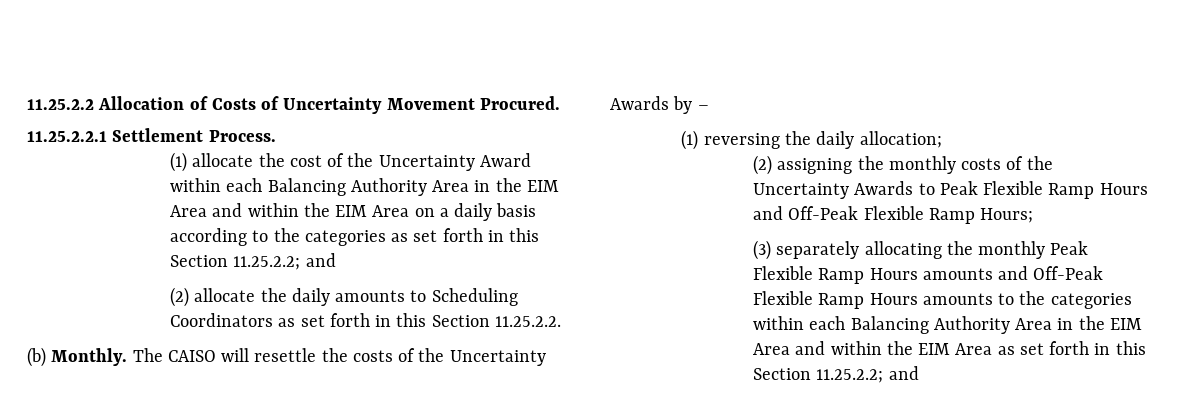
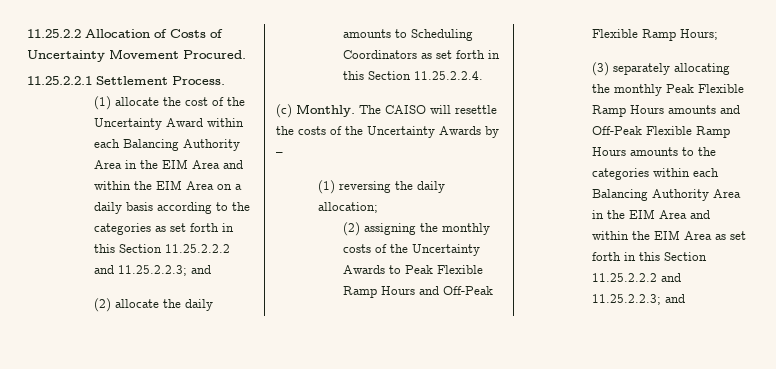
- (1) allocate the cost of the Uncertainty Award within each Balancing Authority Area in the EIM Area and within the EIM Area on a daily basis according to the categories as set forth in this Section 11.25.2.2; and
+ (1) allocate the cost of the Uncertainty Award within each Balancing Authority Area in the EIM Area and within the EIM Area on a daily basis according to the categories as set forth in this Section 11.25.2.2.2 and 11.25.2.2.3; and
- (2) allocate the daily amounts to Scheduling Coordinators as set forth in this Section 11.25.2.2.
- (b) Monthly.
+ (2) allocate the daily amounts to Scheduling Coordinators as set forth in this Section 11.25.2.2.4.
+ (c) Monthly.
- (3) separately allocating the monthly Peak Flexible Ramp Hours amounts and Off-Peak Flexible Ramp Hours amounts to the categories within each Balancing Authority Area in the EIM Area and within the EIM Area as set forth in this Section 11.25.2.2; and
+ (3) separately allocating the monthly Peak Flexible Ramp Hours amounts and Off-Peak Flexible Ramp Hours amounts to the categories within each Balancing Authority Area in the EIM Area and within the EIM Area as set forth in this Section 11.25.2.2.2 and 11.25.2.2.3; and

